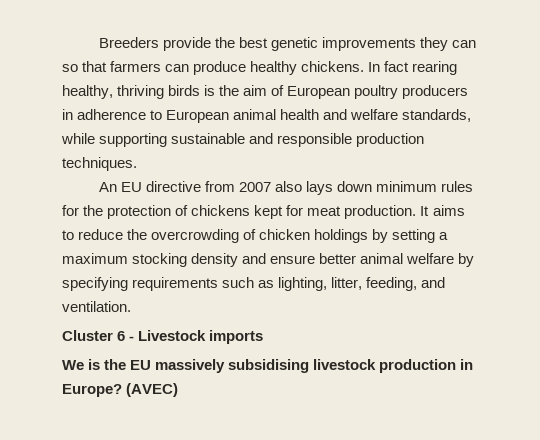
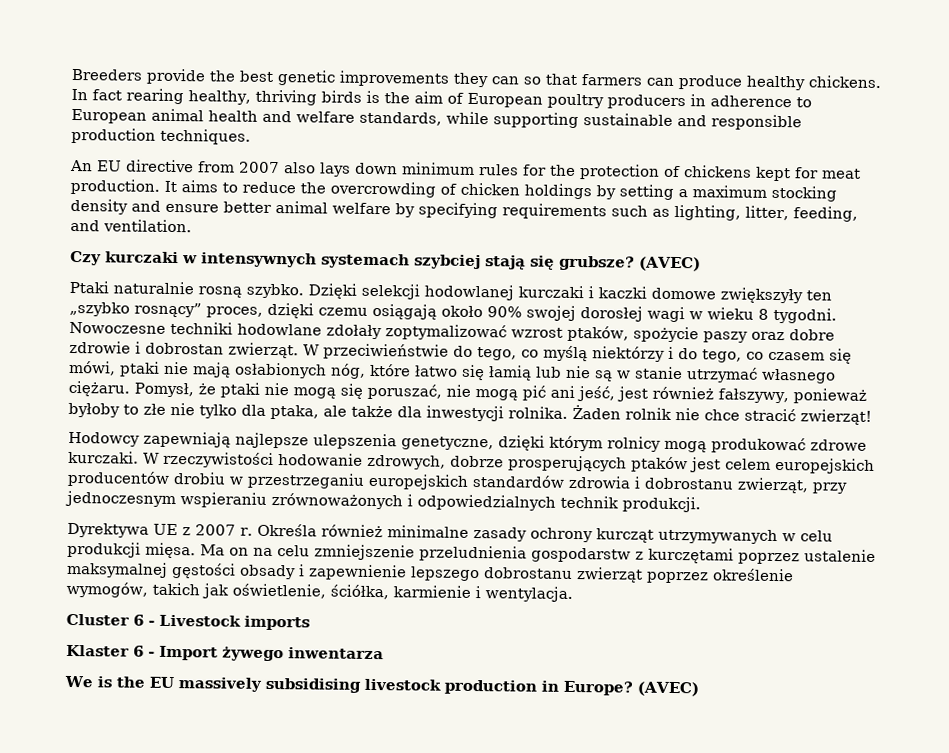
+ Czy kurczaki w intensywnych systemach szybciej stają się grubsze? (AVEC)
+ Ptaki naturalnie rosną szybko. Dzięki selekcji hodowlanej kurczaki i kaczki domowe zwiększyły ten „szybko rosnący” proces, dzięki czemu osiągają około 90% swojej dorosłej wagi w wieku 8 tygodni. Nowoczesne techniki hodowlane zdołały zoptymalizować wzrost ptaków, spożycie paszy oraz dobre zdrowie i dobrostan zwierząt. W przeciwieństwie do tego, co myślą niektórzy i do tego, co czasem się mówi, ptaki nie mają osłabionych nóg, które łatwo się łamią lub nie są w stanie utrzymać własnego ciężaru. Pomysł, że ptaki nie mogą się poruszać, nie mogą pić ani jeść, jest również fałszywy, ponieważ byłoby to złe nie tylko dla ptaka, ale także dla inwestycji rolnika. Żaden rolnik nie chce stracić zwierząt!
+ Hodowcy zapewniają najlepsze ulepszenia genetyczne, dzięki którym rolnicy mogą produkować zdrowe kurczaki. W rzeczywistości hodowanie zdrowych, dobrze prosperujących ptaków jest celem europejskich producentów drobiu w przestrzeganiu europejskich standardów zdrowia i dobrostanu zwierząt, przy jednoczesnym wspieraniu zrównoważonych i odpowiedzialnych technik produkcji.
+ Dyrektywa UE z 2007 r. Określa również minimalne zasady ochrony kurcząt utrzymywanych w celu produkcji mięsa. Ma on na celu zmniejszenie przeludnienia gospodarstw z kurczętami poprzez ustalenie maksymalnej gęstości obsady i zapewnienie lepszego dobrostanu zwierząt poprzez określenie wymogów, takich jak oświetlenie, ściółka, karmienie i wentylacja.
+ Klaster 6 - Import żywego inwentarza

